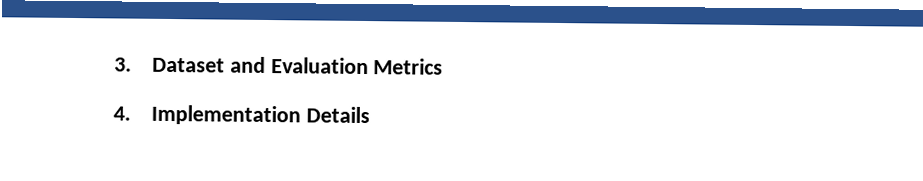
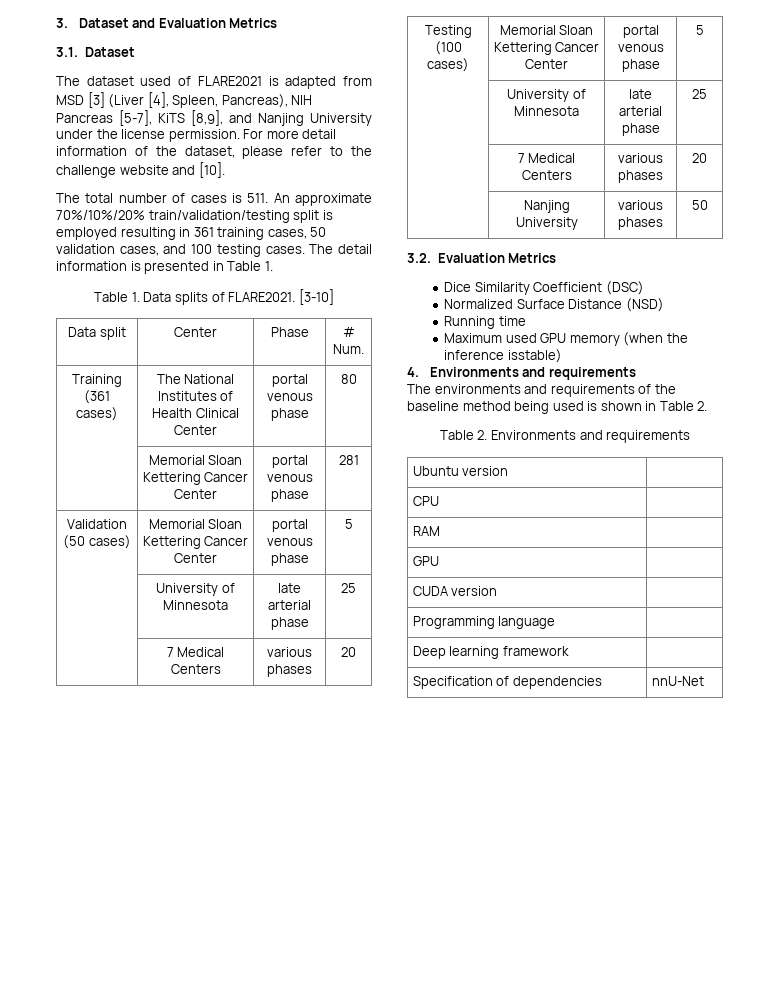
- 4. Implementation Details
+ 3.1. Dataset
+ The dataset used of FLARE2021 is adapted from MSD [3] (Liver [4], Spleen, Pancreas), NIH Pancreas [5-7], KiTS [8,9], and Nanjing University under the license permission. For more detail information of the dataset, please refer to the challenge website and [10].
+ The total number of cases is 511. An approximate 70%/10%/20% train/validation/testing split is employed resulting in 361 training cases, 50 validation cases, and 100 testing cases. The detail information is presented in Table 1.
+ Table 1. Data splits of FLARE2021. [3-10]
+ Data split | Center | Phase | # Num.
+ Training (361 cases) | The National Institutes of Health Clinical Center | portal venous phase | 80
+ | Memorial Sloan Kettering Cancer Center | portal venous phase | 281
+ Validation (50 cases) | Memorial Sloan Kettering Cancer Center | portal venous phase | 5
+ | University of Minnesota | late arterial phase | 25
+ | 7 Medical Centers | various phases | 20
+ Testing (100 cases) | Memorial Sloan Kettering Cancer Center | portal venous phase | 5
+ | University of Minnesota | late arterial phase | 25
+ | 7 Medical Centers | various phases | 20
+ | Nanjing University | various phases | 50
+ 3.2. Evaluation Metrics
+ Dice Similarity Coefficient (DSC)
+ Normalized Surface Distance (NSD)
+ Running time
+ Maximum used GPU memory (when the inference isstable)
+ 4. Environments and requirements
+ The environments and requirements of the baseline method being used is shown in Table 2.
+ Table 2. Environments and requirements
+ Ubuntu version |
+ CPU |
+ RAM |
+ GPU |
+ CUDA version |
+ Programming language |
+ Deep learning framework |
+ Specification of dependencies | nnU-Net

